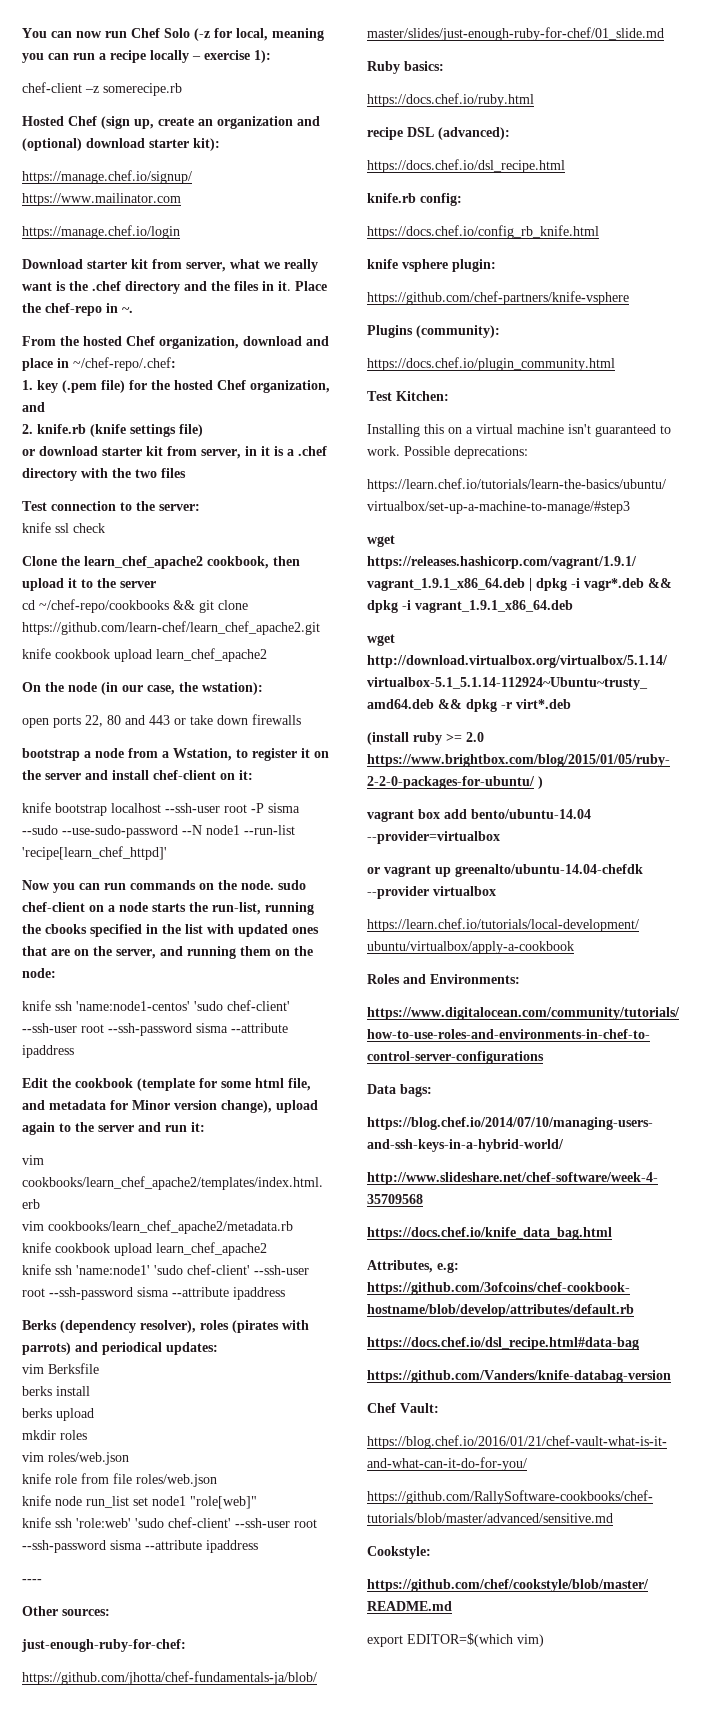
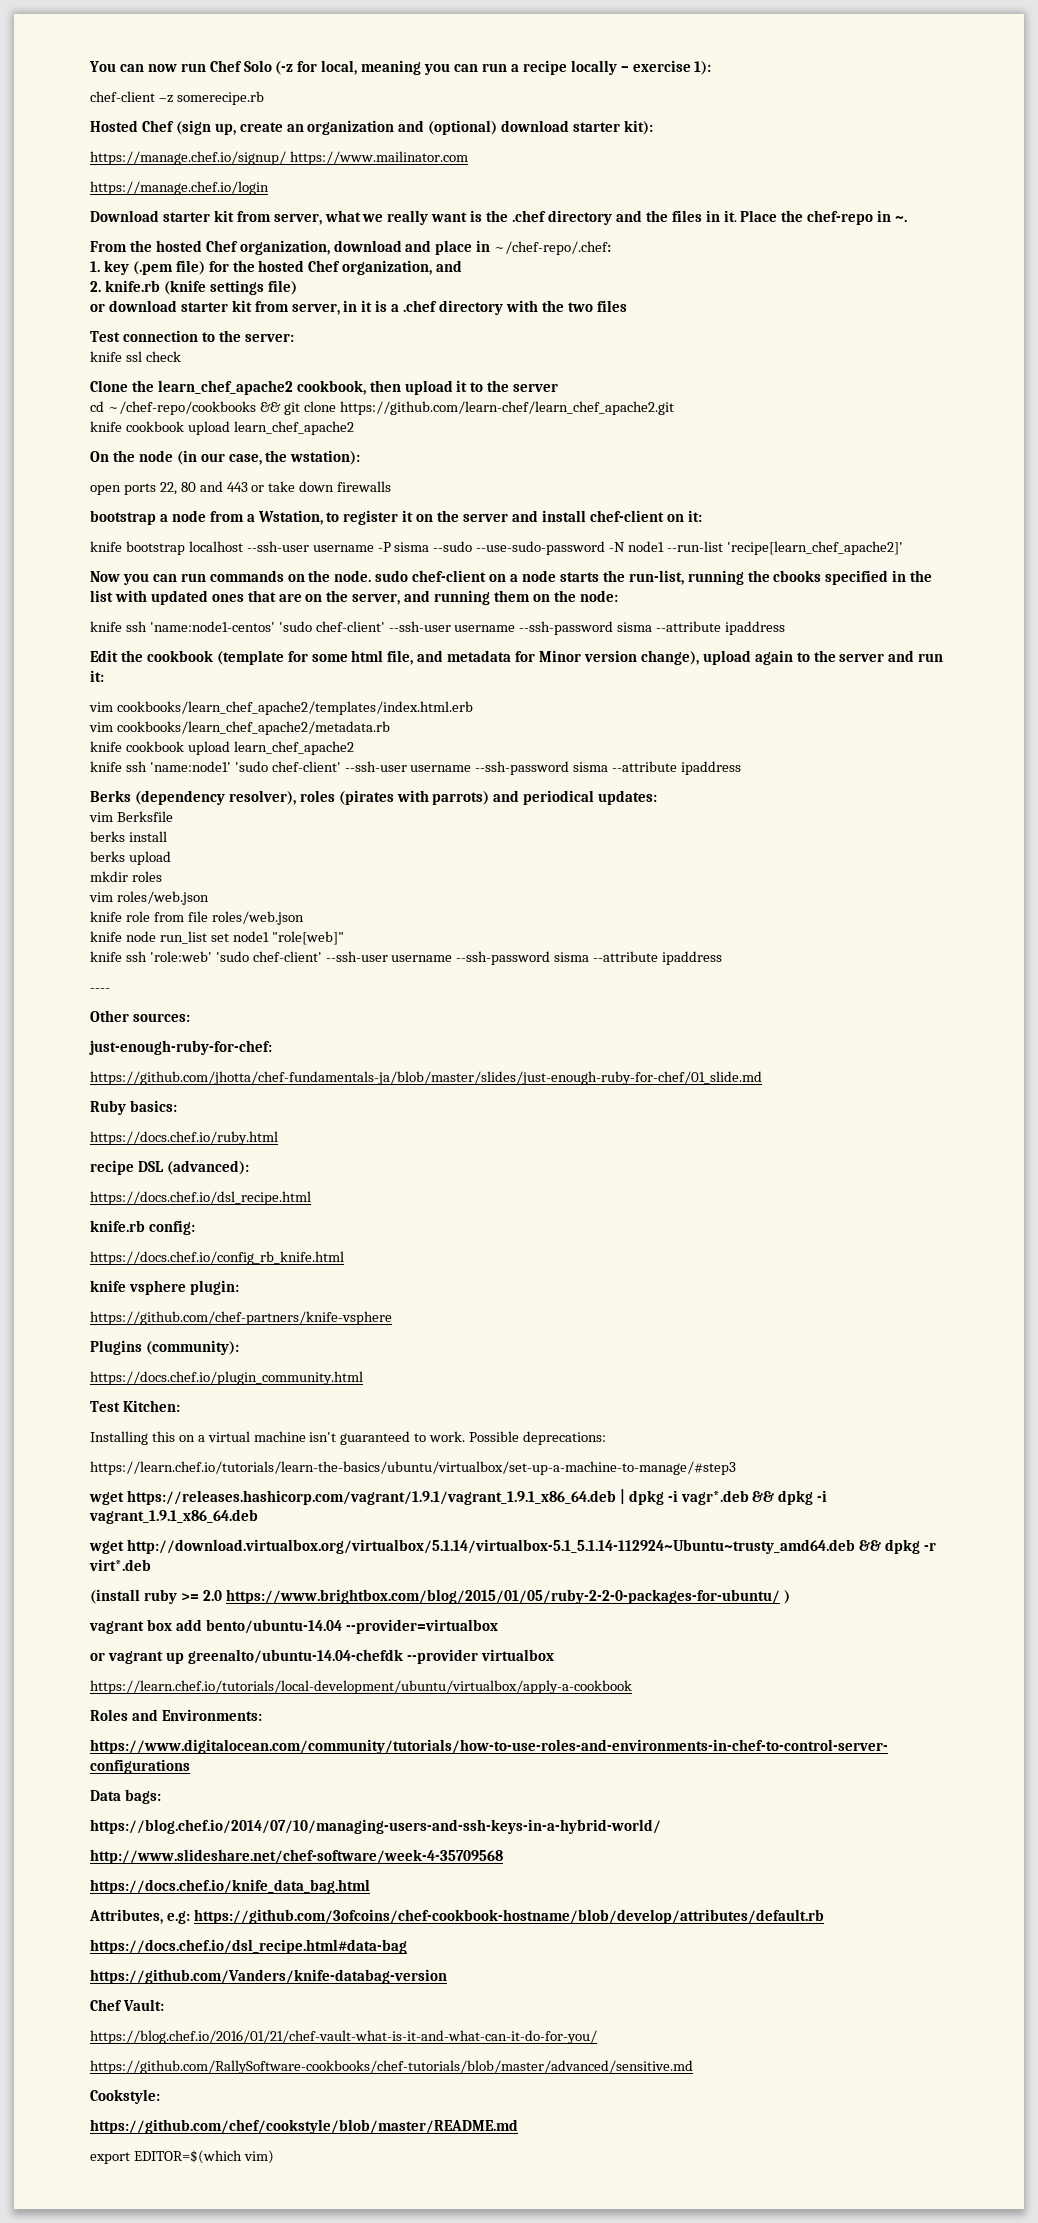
- knife bootstrap localhost --ssh-user root -P sisma --sudo --use-sudo-password --N node1 --run-list 'recipe[learn_chef_httpd]'
+ knife bootstrap localhost --ssh-user username -P sisma --sudo --use-sudo-password -N node1 --run-list 'recipe[learn_chef_apache2]'
- knife ssh 'name:node1-centos' 'sudo chef-client' --ssh-user root --ssh-password sisma --attribute ipaddress
+ knife ssh 'name:node1-centos' 'sudo chef-client' --ssh-user username --ssh-password sisma --attribute ipaddress
- knife ssh 'name:node1' 'sudo chef-client' --ssh-user root --ssh-password sisma --attribute ipaddress
+ knife ssh 'name:node1' 'sudo chef-client' --ssh-user username --ssh-password sisma --attribute ipaddress
- knife ssh 'role:web' 'sudo chef-client' --ssh-user root --ssh-password sisma --attribute ipaddress
+ knife ssh 'role:web' 'sudo chef-client' --ssh-user username --ssh-password sisma --attribute ipaddress

